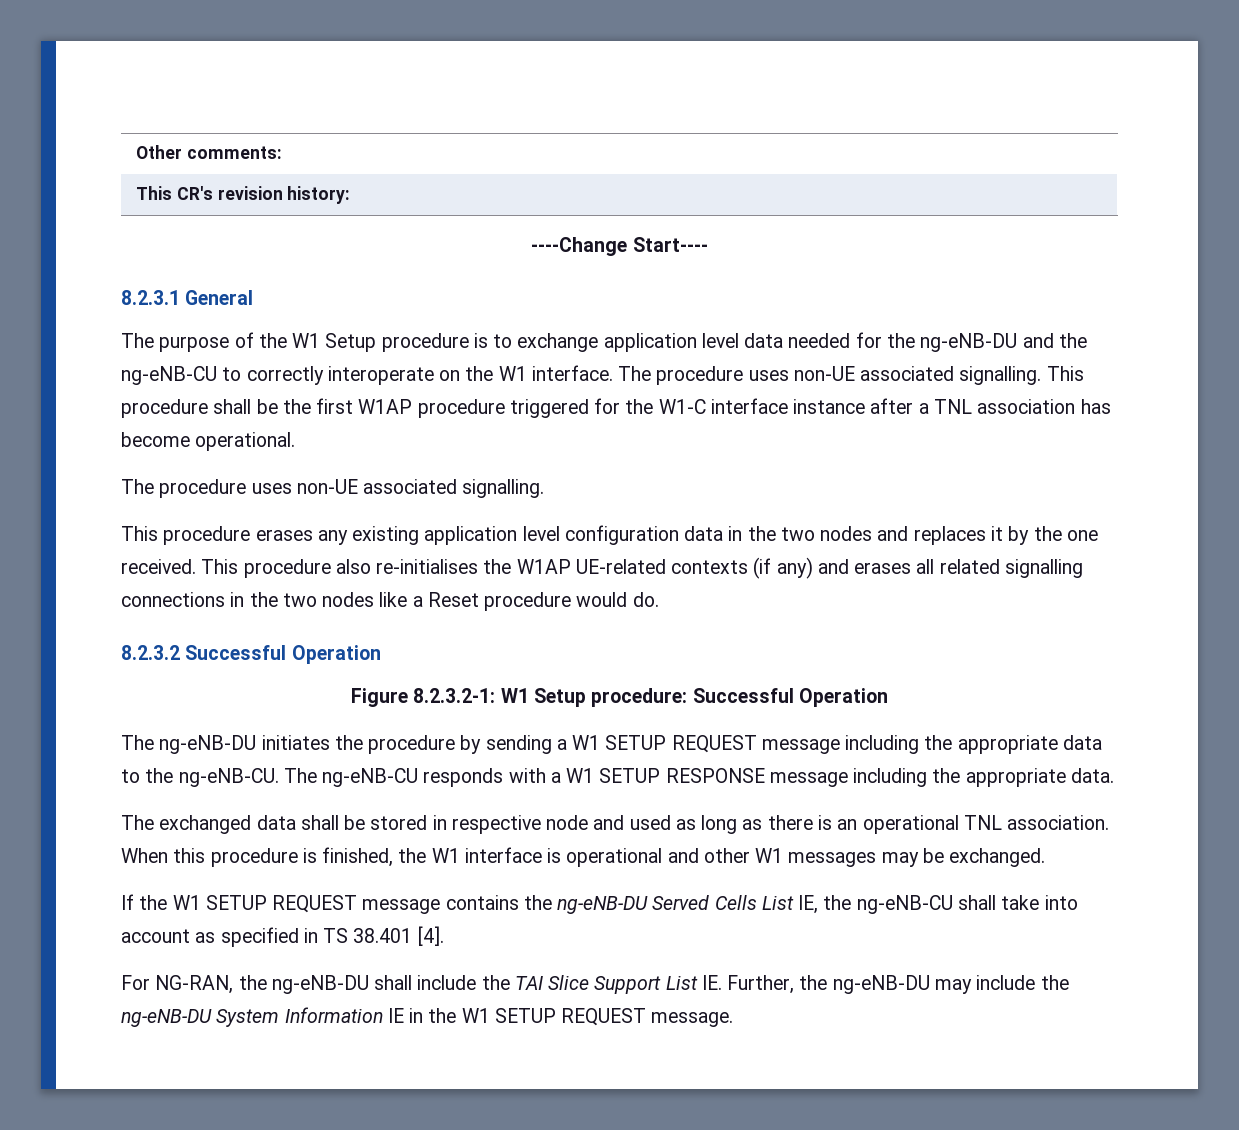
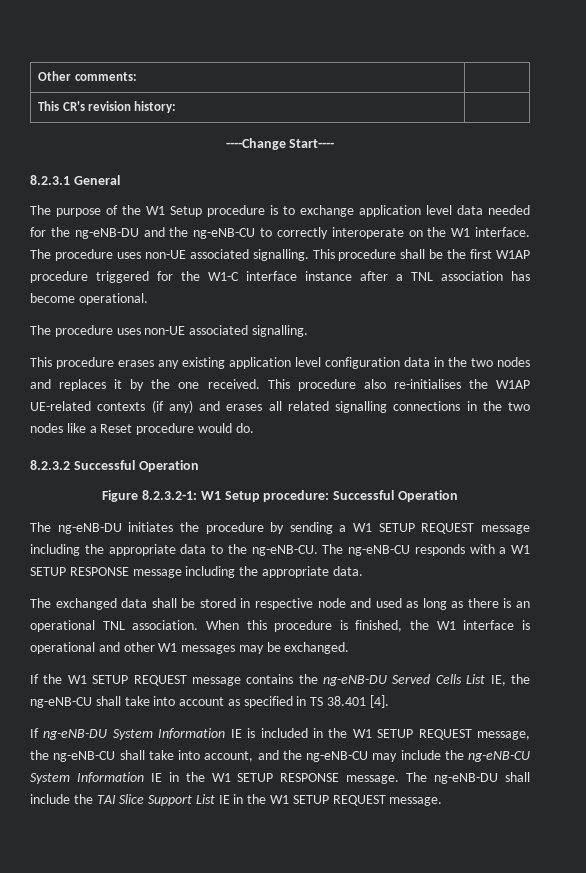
- For NG-RAN, the ng-eNB-DU shall include the TAI Slice Support List IE. Further, the ng-eNB-DU may include the ng-eNB-DU System Information IE in the W1 SETUP REQUEST message.
+ If ng-eNB-DU System Information IE is included in the W1 SETUP REQUEST message, the ng-eNB-CU shall take into account, and the ng-eNB-CU may include the ng-eNB-CU System Information IE in the W1 SETUP RESPONSE message. The ng-eNB-DU shall include the TAI Slice Support List IE in the W1 SETUP REQUEST message.

